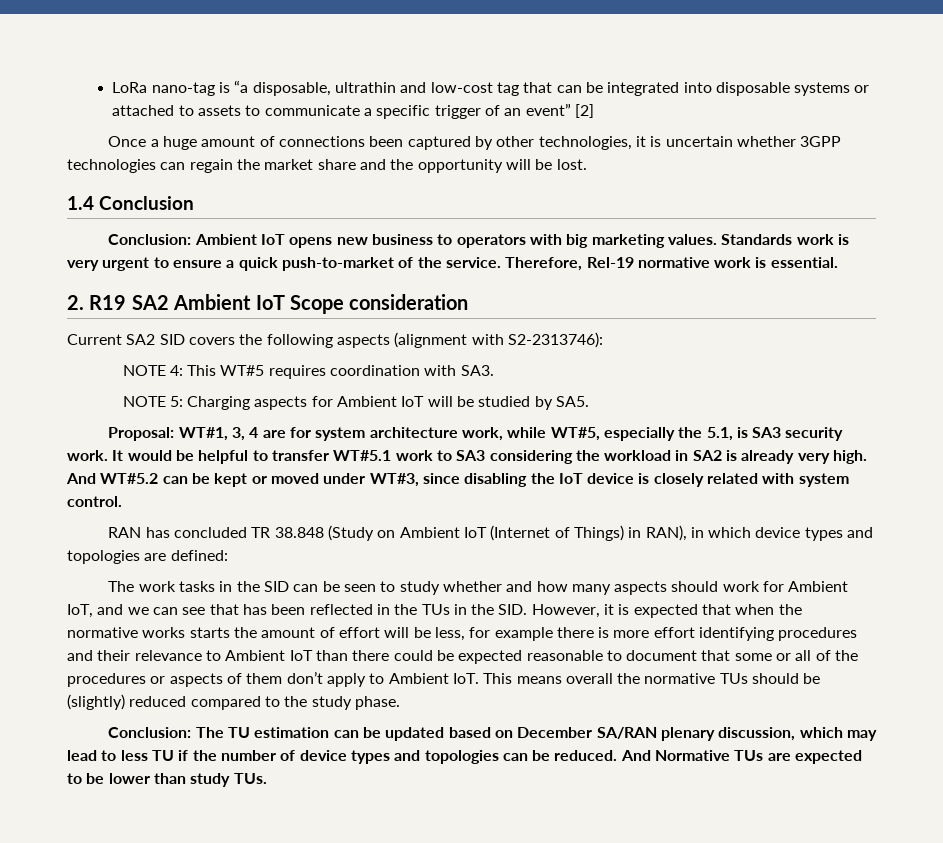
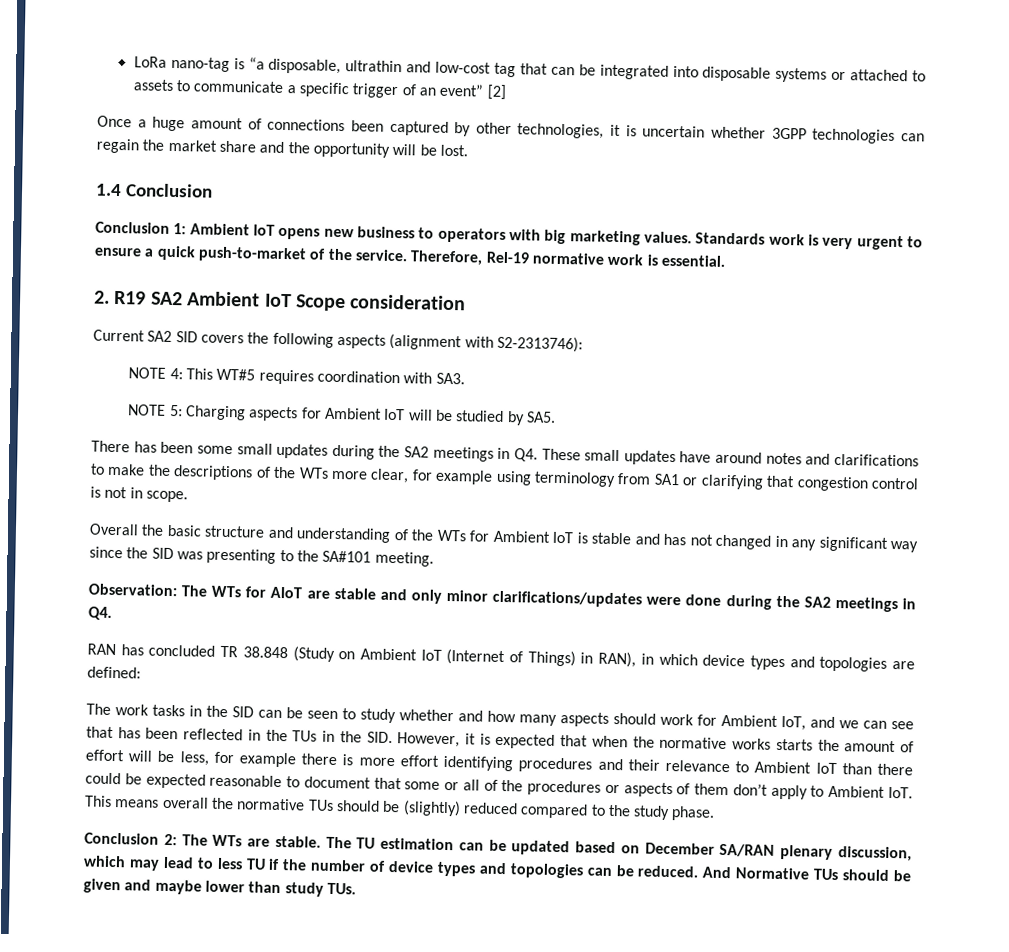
- Conclusion: Ambient IoT opens new business to operators with big marketing values.
+ Conclusion 1: Ambient IoT opens new business to operators with big marketing values.
- Proposal: WT#1, 3, 4 are for system architecture work, while WT#5, especially the 5.1, is SA3 security work. It would be helpful to transfer WT#5.1 work to SA3 considering the workload in SA2 is already very high. And WT#5.2 can be kept or moved under WT#3, since disabling the IoT device is closely related with system control.
+ There has been some small updates during the SA2 meetings in Q4. These small updates have around notes and clarifications to make the descriptions of the WTs more clear, for example using terminology from SA1 or clarifying that congestion control is not in scope.
+ Overall the basic structure and understanding of the WTs for Ambient IoT is stable and has not changed in any significant way since the SID was presenting to the SA#101 meeting.
+ Observation: The WTs for AIoT are stable and only minor clarifications/updates were done during the SA2 meetings in Q4.
- Conclusion: The TU estimation can be updated based on December SA/RAN plenary discussion, which may lead to less TU if the number of device types and topologies can be reduced.
+ Conclusion 2: The WTs are stable. The TU estimation can be updated based on December SA/RAN plenary discussion, which may lead to less TU if the number of device types and topologies can be reduced.
- And Normative TUs are expected to be lower than study TUs.
+ And Normative TUs should be given and maybe lower than study TUs.

